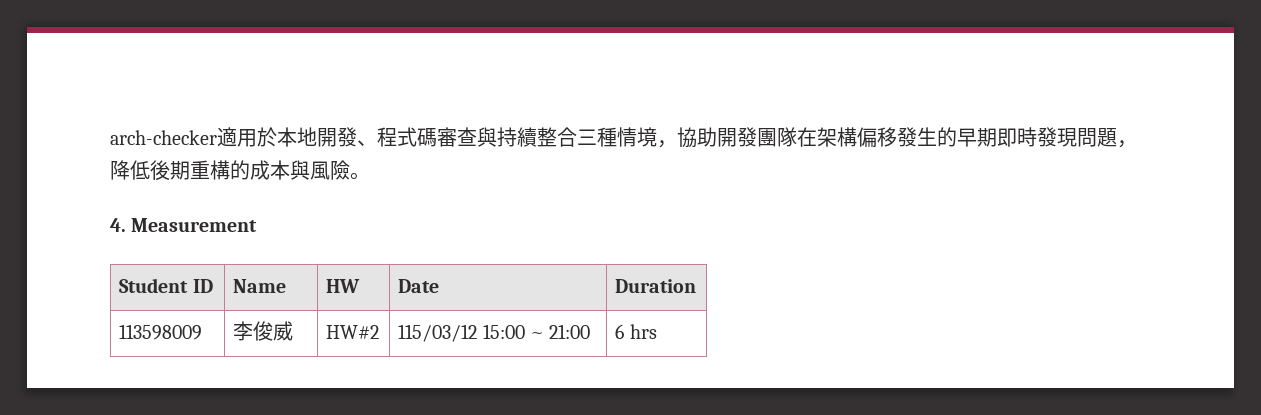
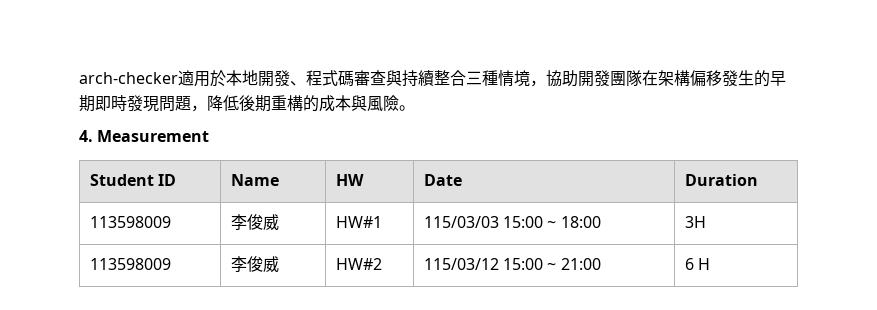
+ 113598009 | 李俊威 | HW#1 | 115/03/03 15:00 ~ 18:00 | 3H
- 113598009 | 李俊威 | HW#2 | 115/03/12 15:00 ~ 21:00 | 6 hrs
+ 113598009 | 李俊威 | HW#2 | 115/03/12 15:00 ~ 21:00 | 6 H

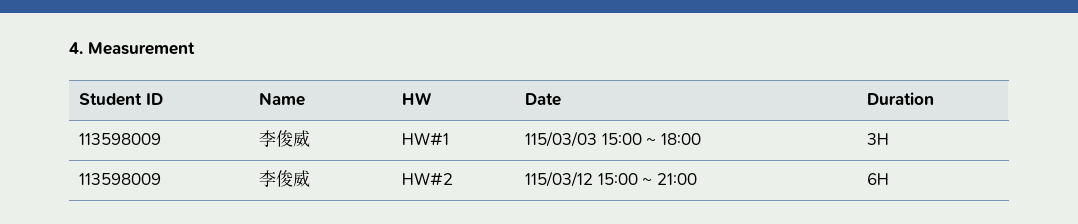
- arch-checker適用於本地開發、程式碼審查與持續整合三種情境，協助開發團隊在架構偏移發生的早期即時發現問題，降低後期重構的成本與風險。
- 113598009 | 李俊威 | HW#2 | 115/03/12 15:00 ~ 21:00 | 6 H
+ 113598009 | 李俊威 | HW#2 | 115/03/12 15:00 ~ 21:00 | 6H

